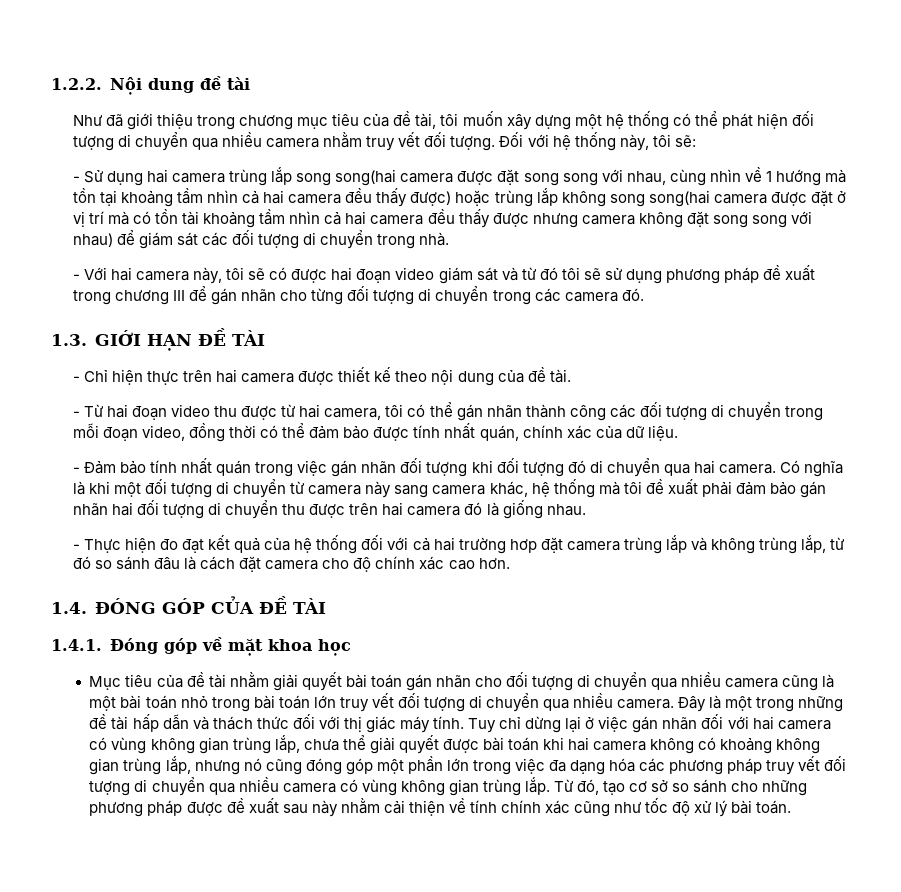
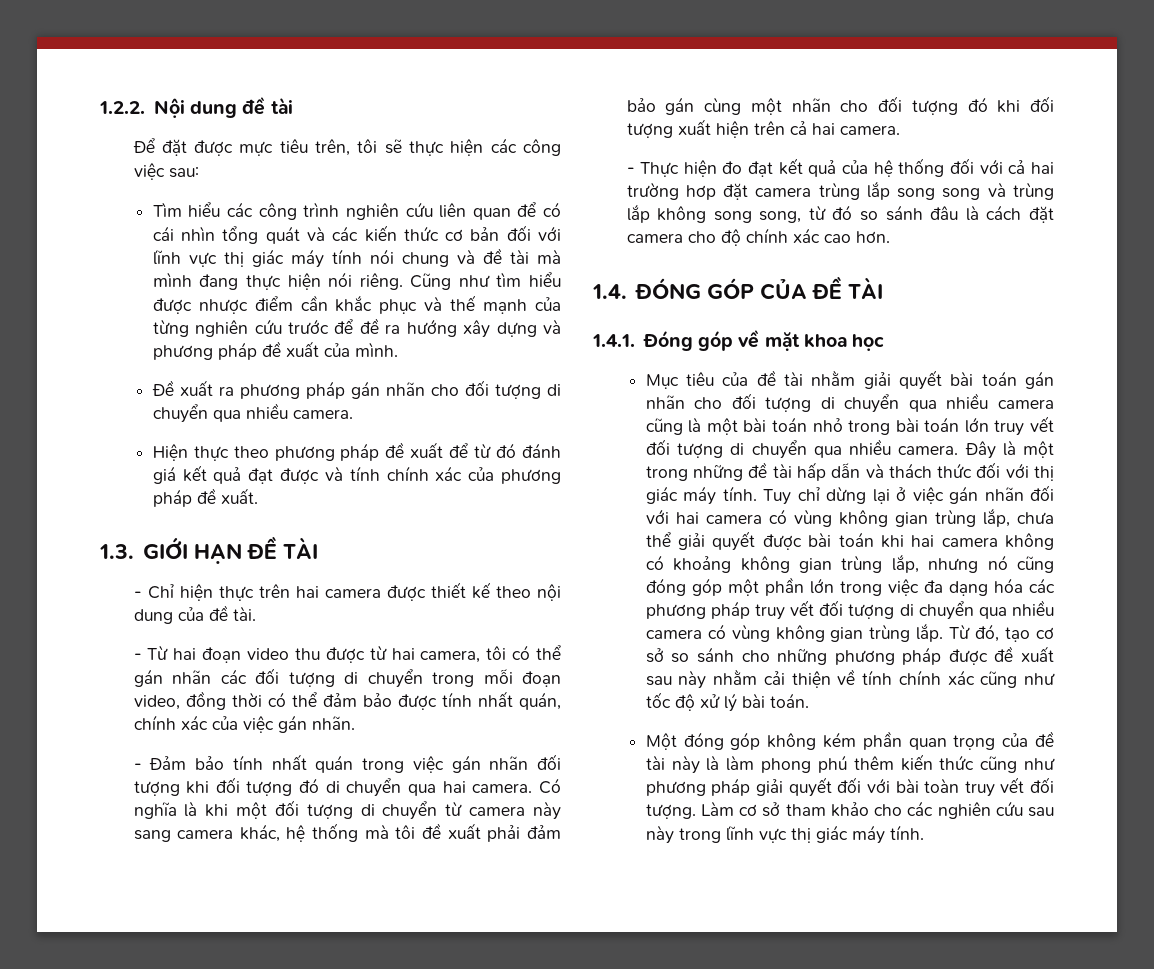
- Như đã giới thiệu trong chương mục tiêu của đề tài, tôi muốn xây dựng một hệ thống có thể phát hiện đối tượng di chuyển qua nhiều camera nhằm truy vết đối tượng. Đối với hệ thống này, tôi sẽ:
- - Sử dụng hai camera trùng lắp song song(hai camera được đặt song song với nhau, cùng nhìn về 1 hướng mà tồn tại khoảng tầm nhìn cả hai camera đều thấy được) hoặc trùng lắp không song song(hai camera được đặt ở vị trí mà có tồn tài khoảng tầm nhìn cả hai camera đều thấy được nhưng camera không đặt song song với nhau) để giám sát các đối tượng di chuyển trong nhà.
- - Với hai camera này, tôi sẽ có được hai đoạn video giám sát và từ đó tôi sẽ sử dụng phương pháp đề xuất trong chương III để gán nhãn cho từng đối tượng di chuyển trong các camera đó.
+ Để đặt được mực tiêu trên, tôi sẽ thực hiện các công việc sau:
+ Tìm hiểu các công trình nghiên cứu liên quan để có cái nhìn tổng quát và các kiến thức cơ bản đối với lĩnh vực thị giác máy tính nói chung và đề tài mà mình đang thực hiện nói riêng. Cũng như tìm hiểu được nhược điểm cần khắc phục và thế mạnh của từng nghiên cứu trước để đề ra hướng xây dựng và phương pháp đề xuất của mình.
+ Đề xuất ra phương pháp gán nhãn cho đối tượng di chuyển qua nhiều camera.
+ Hiện thực theo phương pháp đề xuất để từ đó đánh giá kết quả đạt được và tính chính xác của phương pháp đề xuất.
- - Từ hai đoạn video thu được từ hai camera, tôi có thể gán nhãn thành công các đối tượng di chuyển trong mỗi đoạn video, đồng thời có thể đảm bảo được tính nhất quán, chính xác của dữ liệu.
+ - Từ hai đoạn video thu được từ hai camera, tôi có thể gán nhãn các đối tượng di chuyển trong mỗi đoạn video, đồng thời có thể đảm bảo được tính nhất quán, chính xác của việc gán nhãn.
- Có nghĩa là khi một đối tượng di chuyển từ camera này sang camera khác, hệ thống mà tôi đề xuất phải đảm bảo gán nhãn hai đối tượng di chuyển thu được trên hai camera đó là giống nhau.
+ Có nghĩa là khi một đối tượng di chuyển từ camera này sang camera khác, hệ thống mà tôi đề xuất phải đảm bảo gán cùng một nhãn cho đối tượng đó khi đối tượng xuất hiện trên cả hai camera.
- - Thực hiện đo đạt kết quả của hệ thống đối với cả hai trường hơp đặt camera trùng lắp và không trùng lắp, từ đó so sánh đâu là cách đặt camera cho độ chính xác cao hơn.
+ - Thực hiện đo đạt kết quả của hệ thống đối với cả hai trường hơp đặt camera trùng lắp song song và trùng lắp không song song, từ đó so sánh đâu là cách đặt camera cho độ chính xác cao hơn.
+ Một đóng góp không kém phần quan trọng của đề tài này là làm phong phú thêm kiến thức cũng như phương pháp giải quyết đối với bài toàn truy vết đối tượng. Làm cơ sở tham khảo cho các nghiên cứu sau này trong lĩnh vực thị giác máy tính.

